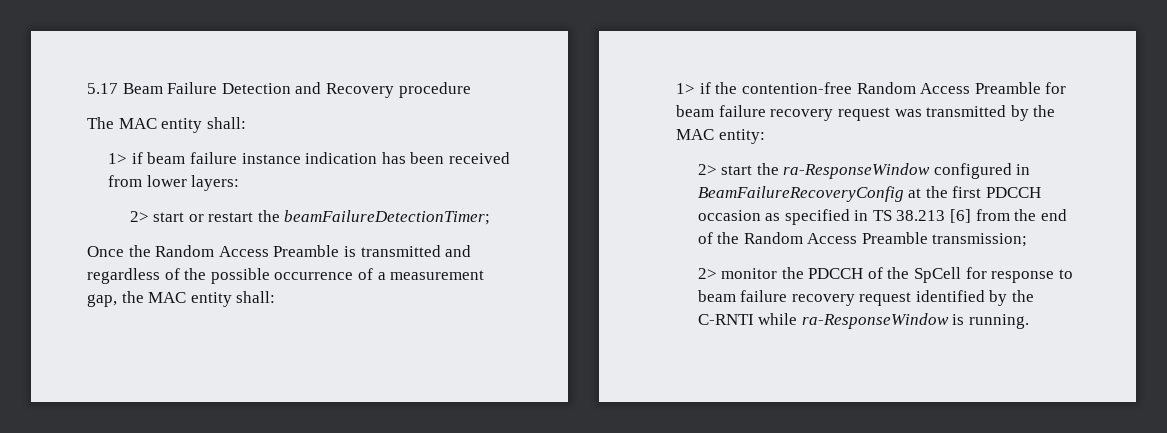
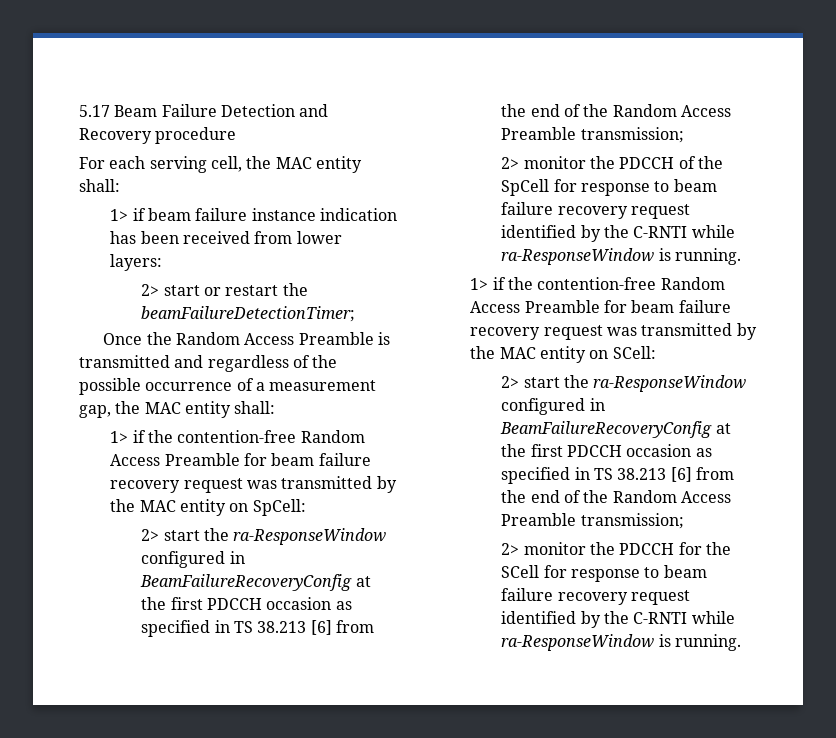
- The MAC entity shall:
+ For each serving cell, the MAC entity shall:
- 1> if the contention-free Random Access Preamble for beam failure recovery request was transmitted by the MAC entity:
+ 1> if the contention-free Random Access Preamble for beam failure recovery request was transmitted by the MAC entity on SpCell:
+ 1> if the contention-free Random Access Preamble for beam failure recovery request was transmitted by the MAC entity on SCell:
+ 2> start the ra-ResponseWindow configured in BeamFailureRecoveryConfig at the first PDCCH occasion as specified in TS 38.213 [6] from the end of the Random Access Preamble transmission;
+ 2> monitor the PDCCH for the SCell for response to beam failure recovery request identified by the C-RNTI while ra-ResponseWindow is running.

